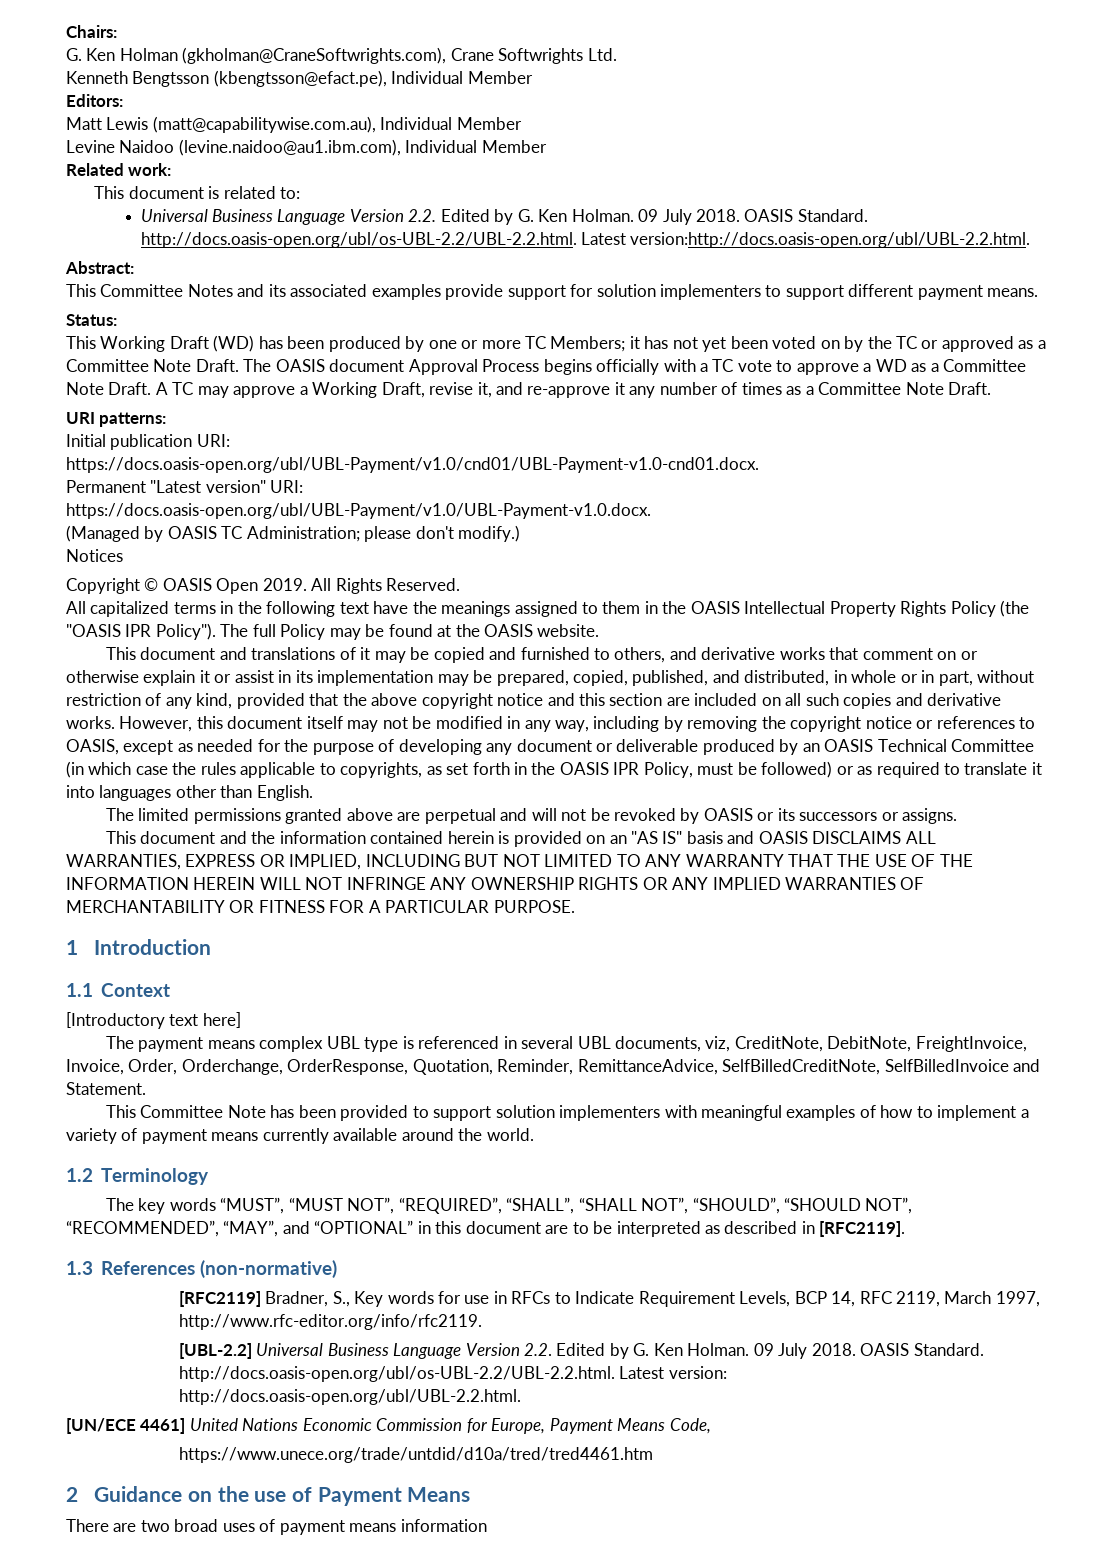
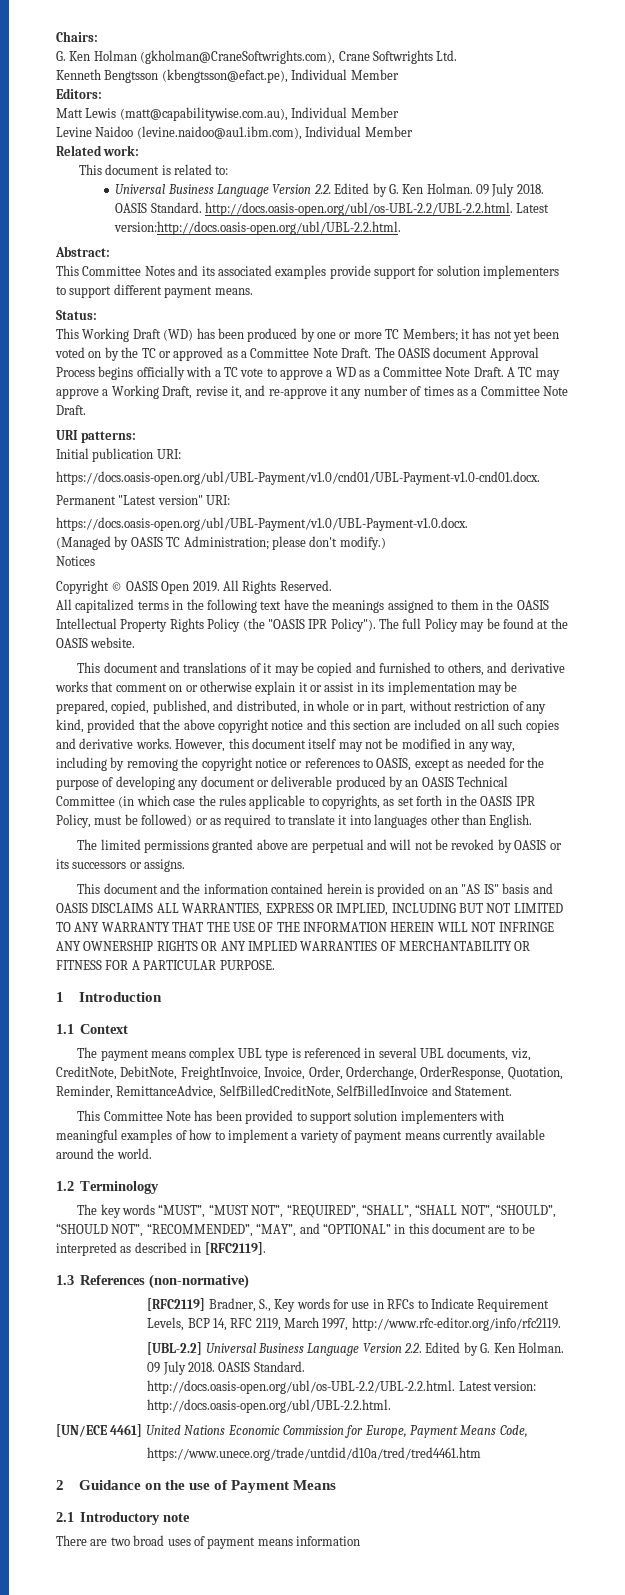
- [Introductory text here]
+ 2.1 Introductory note

